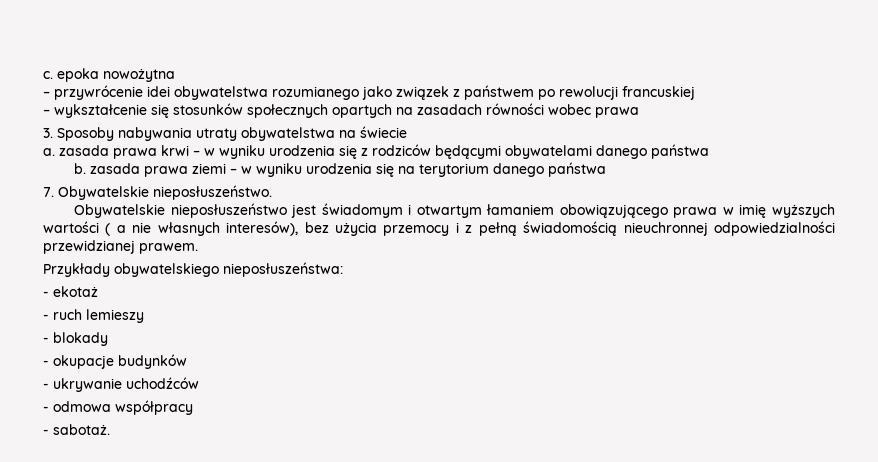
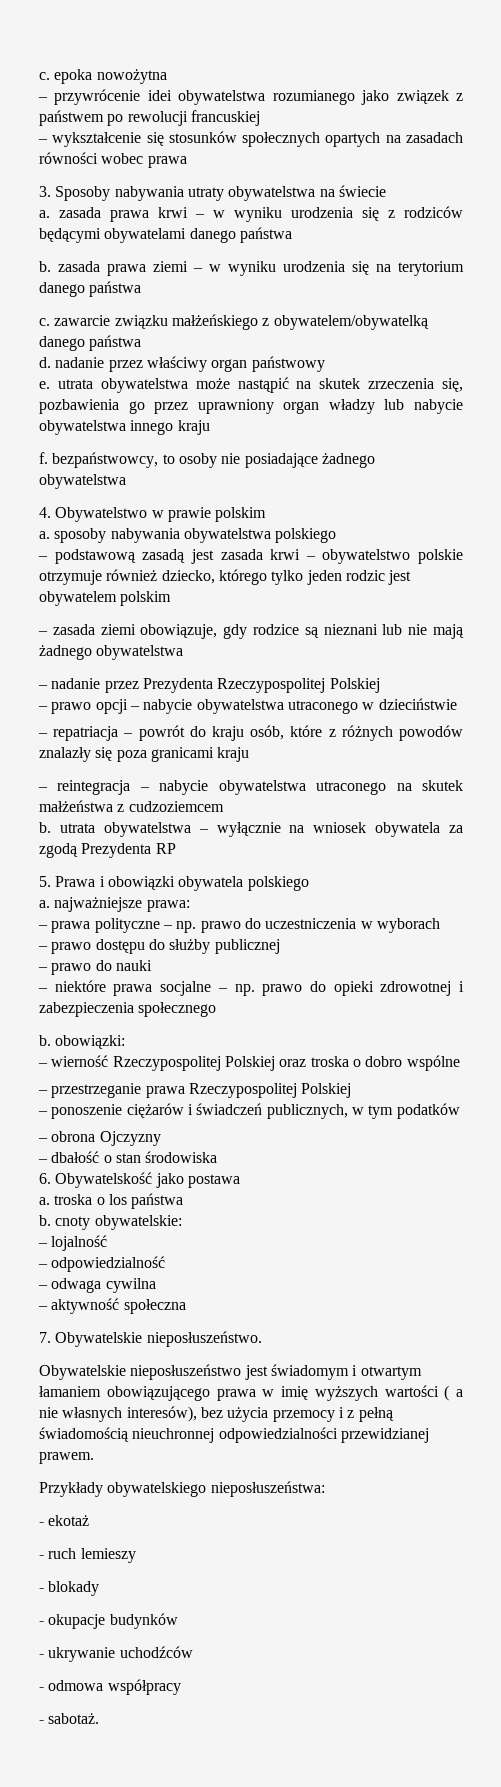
+ c. zawarcie związku małżeńskiego z obywatelem/obywatelką danego państwa
+ d. nadanie przez właściwy organ państwowy
+ e. utrata obywatelstwa może nastąpić na skutek zrzeczenia się, pozbawienia go przez uprawniony organ władzy lub nabycie obywatelstwa innego kraju
+ f. bezpaństwowcy, to osoby nie posiadające żadnego obywatelstwa
+ 4. Obywatelstwo w prawie polskim
+ a. sposoby nabywania obywatelstwa polskiego
+ – podstawową zasadą jest zasada krwi – obywatelstwo polskie otrzymuje również dziecko, którego tylko jeden rodzic jest obywatelem polskim
+ – zasada ziemi obowiązuje, gdy rodzice są nieznani lub nie mają żadnego obywatelstwa
+ – nadanie przez Prezydenta Rzeczypospolitej Polskiej
+ – prawo opcji – nabycie obywatelstwa utraconego w dzieciństwie
+ – repatriacja – powrót do kraju osób, które z różnych powodów znalazły się poza granicami kraju
+ – reintegracja – nabycie obywatelstwa utraconego na skutek małżeństwa z cudzoziemcem
+ b. utrata obywatelstwa – wyłącznie na wniosek obywatela za zgodą Prezydenta RP
+ 5. Prawa i obowiązki obywatela polskiego
+ a. najważniejsze prawa:
+ – prawa polityczne – np. prawo do uczestniczenia w wyborach
+ – prawo dostępu do służby publicznej
+ – prawo do nauki
+ – niektóre prawa socjalne – np. prawo do opieki zdrowotnej i zabezpieczenia społecznego
+ b. obowiązki:
+ – wierność Rzeczypospolitej Polskiej oraz troska o dobro wspólne
+ – przestrzeganie prawa Rzeczypospolitej Polskiej
+ – ponoszenie ciężarów i świadczeń publicznych, w tym podatków
+ – obrona Ojczyzny
+ – dbałość o stan środowiska
+ 6. Obywatelskość jako postawa
+ a. troska o los państwa
+ b. cnoty obywatelskie:
+ – lojalność
+ – odpowiedzialność
+ – odwaga cywilna
+ – aktywność społeczna

